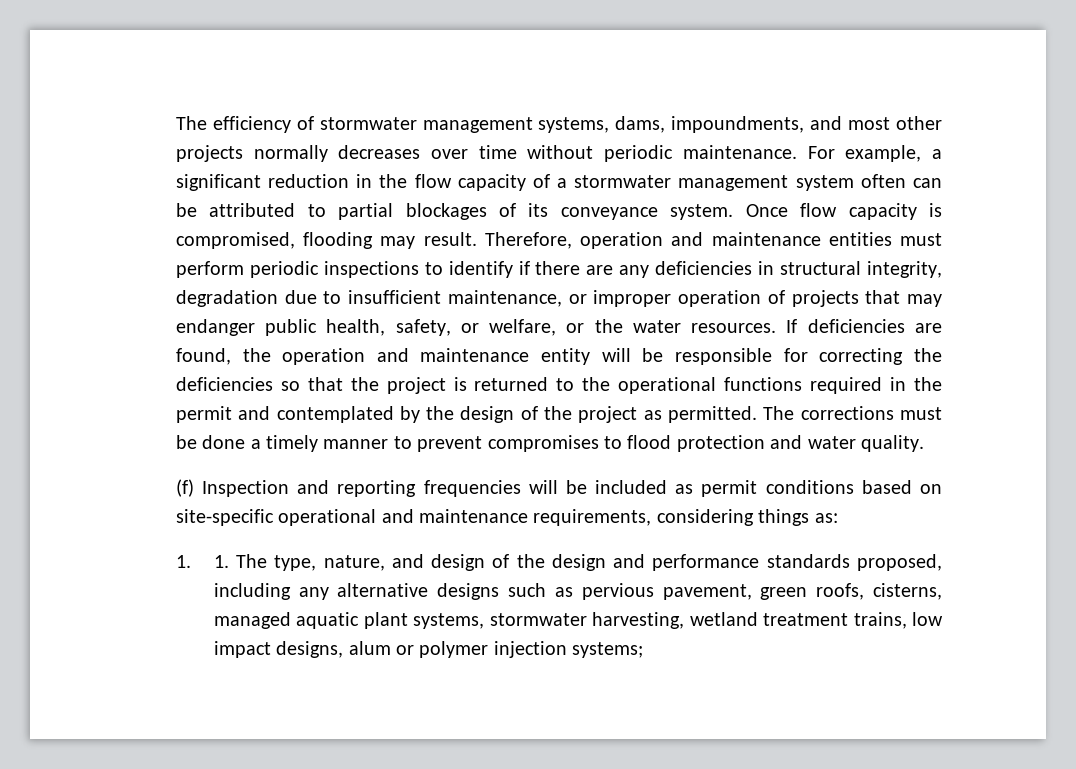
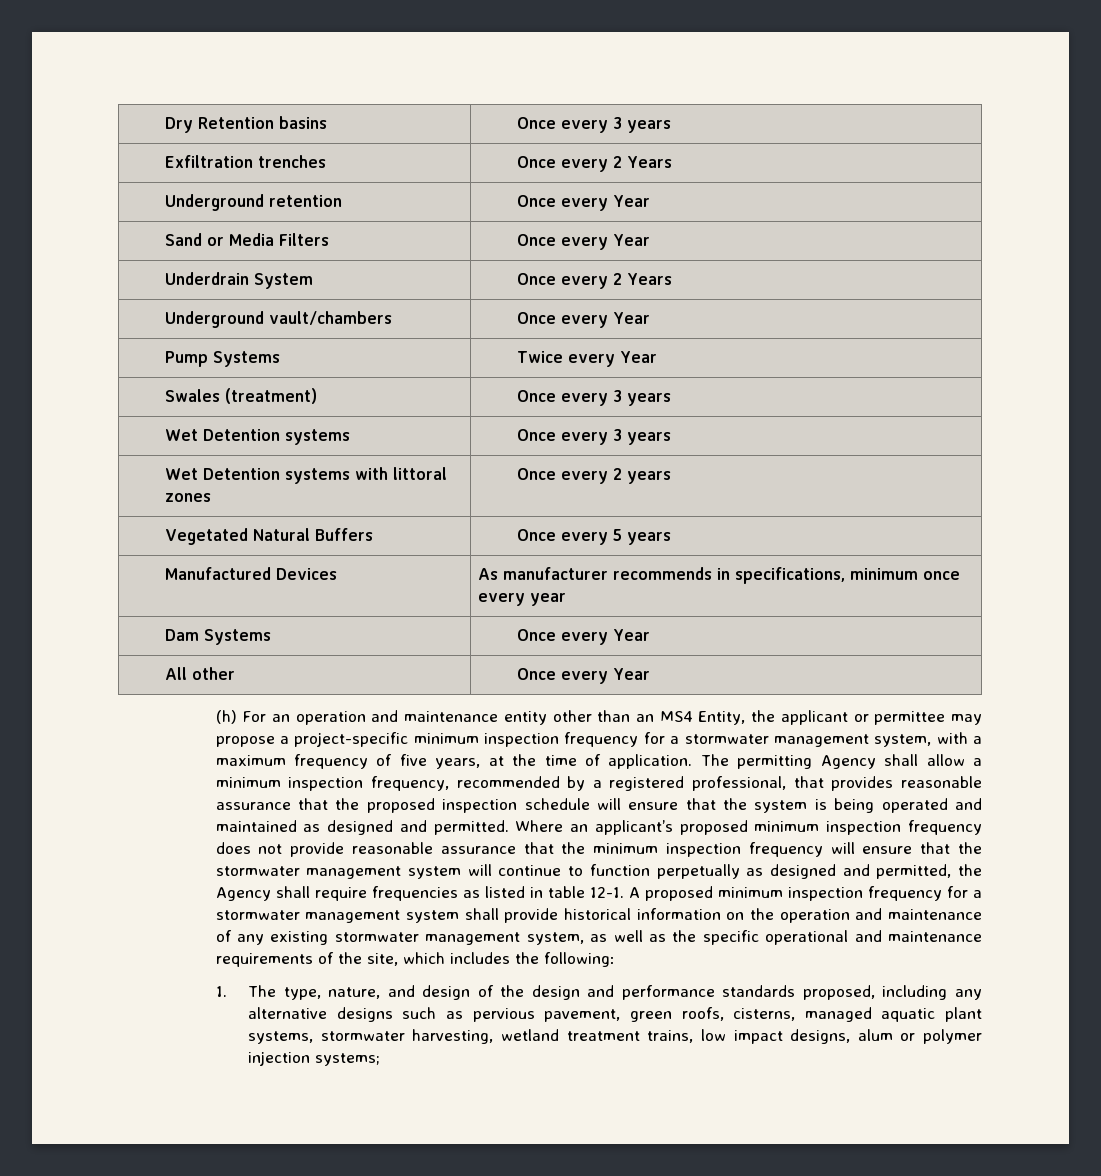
- The efficiency of stormwater management systems, dams, impoundments, and most other projects normally decreases over time without periodic maintenance. For example, a significant reduction in the flow capacity of a stormwater management system often can be attributed to partial blockages of its conveyance system. Once flow capacity is compromised, flooding may result. Therefore, operation and maintenance entities must perform periodic inspections to identify if there are any deficiencies in structural integrity, degradation due to insufficient maintenance, or improper operation of projects that may endanger public health, safety, or welfare, or the water resources. If deficiencies are found, the operation and maintenance entity will be responsible for correcting the deficiencies so that the project is returned to the operational functions required in the permit and contemplated by the design of the project as permitted. The corrections must be done a timely manner to prevent compromises to flood protection and water quality.
- (f) Inspection and reporting frequencies will be included as permit conditions based on site-specific operational and maintenance requirements, considering things as:
- 1. 1. The type, nature, and design of the design and performance standards proposed, including any alternative designs such as pervious pavement, green roofs, cisterns, managed aquatic plant systems, stormwater harvesting, wetland treatment trains, low impact designs, alum or polymer injection systems;
+ Dry Retention basins | Once every 3 years
+ Exfiltration trenches | Once every 2 Years
+ Underground retention | Once every Year
+ Sand or Media Filters | Once every Year
+ Underdrain System | Once every 2 Years
+ Underground vault/chambers | Once every Year
+ Pump Systems | Twice every Year
+ Swales (treatment) | Once every 3 years
+ Wet Detention systems | Once every 3 years
+ Wet Detention systems with littoral zones | Once every 2 years
+ Vegetated Natural Buffers | Once every 5 years
+ Manufactured Devices | As manufacturer recommends in specifications, minimum once every year
+ Dam Systems | Once every Year
+ All other | Once every Year
+ (h) For an operation and maintenance entity other than an MS4 Entity, the applicant or permittee may propose a project-specific minimum inspection frequency for a stormwater management system, with a maximum frequency of five years, at the time of application. The permitting Agency shall allow a minimum inspection frequency, recommended by a registered professional, that provides reasonable assurance that the proposed inspection schedule will ensure that the system is being operated and maintained as designed and permitted. Where an applicant’s proposed minimum inspection frequency does not provide reasonable assurance that the minimum inspection frequency will ensure that the stormwater management system will continue to function perpetually as designed and permitted, the Agency shall require frequencies as listed in table 12-1. A proposed minimum inspection frequency for a stormwater management system shall provide historical information on the operation and maintenance of any existing stormwater management system, as well as the specific operational and maintenance requirements of the site, which includes the following:
+ 1. The type, nature, and design of the design and performance standards proposed, including any alternative designs such as pervious pavement, green roofs, cisterns, managed aquatic plant systems, stormwater harvesting, wetland treatment trains, low impact designs, alum or polymer injection systems;

